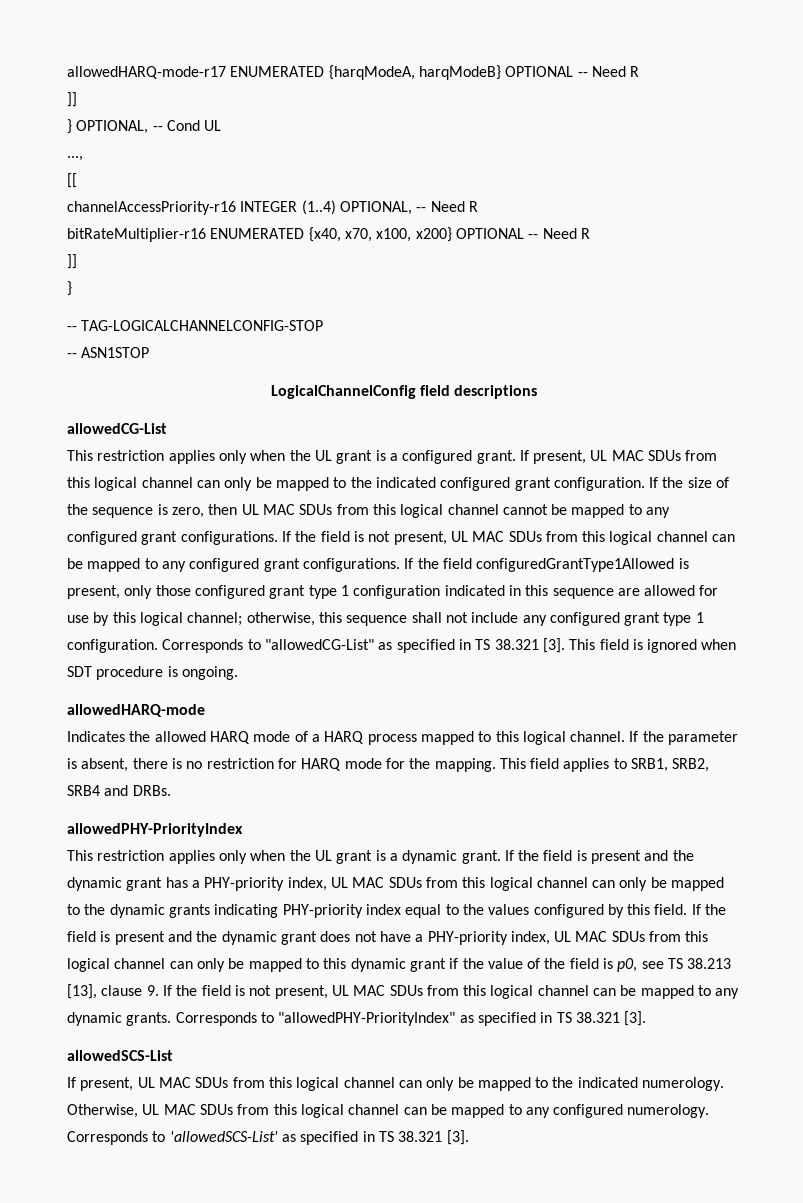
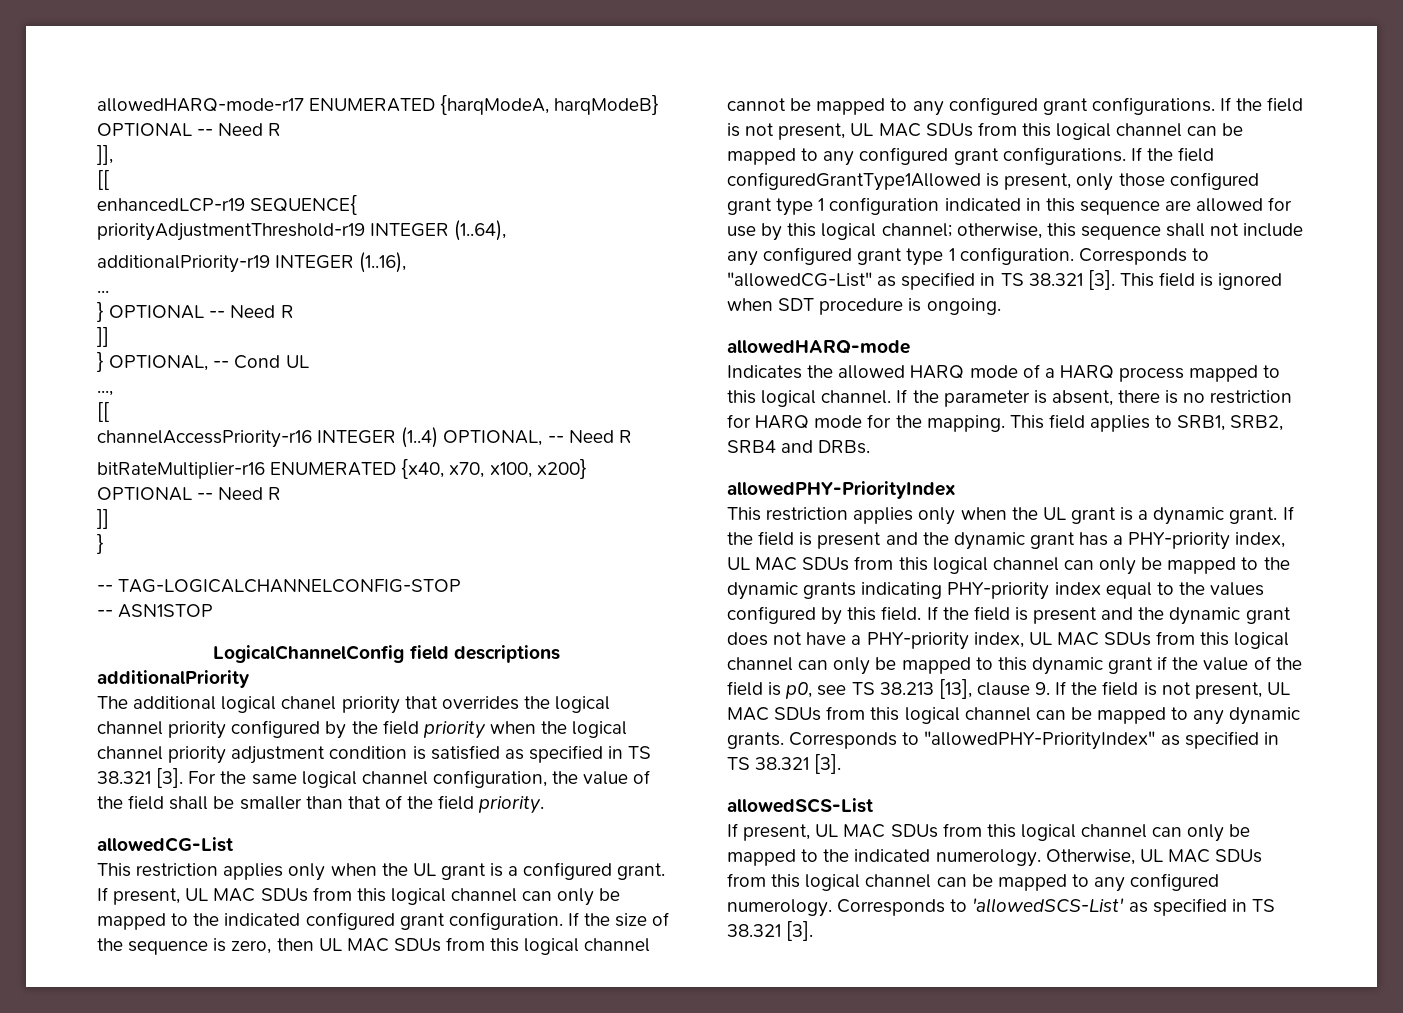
+ ]],
+ [[
+ enhancedLCP-r19 SEQUENCE{
+ priorityAdjustmentThreshold-r19 INTEGER (1..64),
+ additionalPriority-r19 INTEGER (1..16),
+ ...
+ } OPTIONAL -- Need R
+ additionalPriority
+ The additional logical chanel priority that overrides the logical channel priority configured by the field priority when the logical channel priority adjustment condition is satisfied as specified in TS 38.321 [3]. For the same logical channel configuration, the value of the field shall be smaller than that of the field priority.

